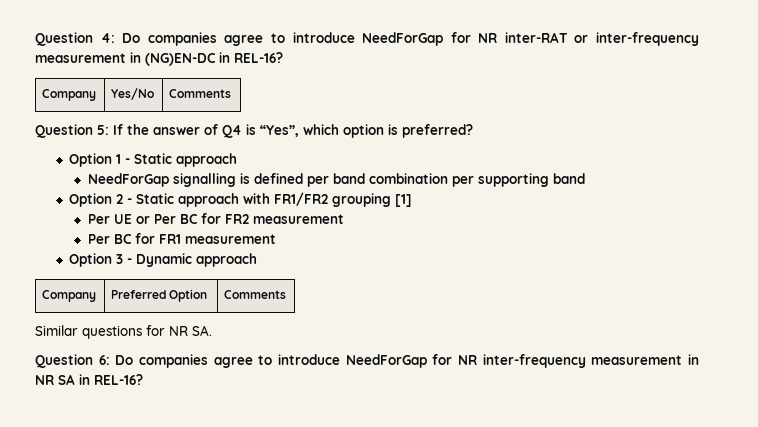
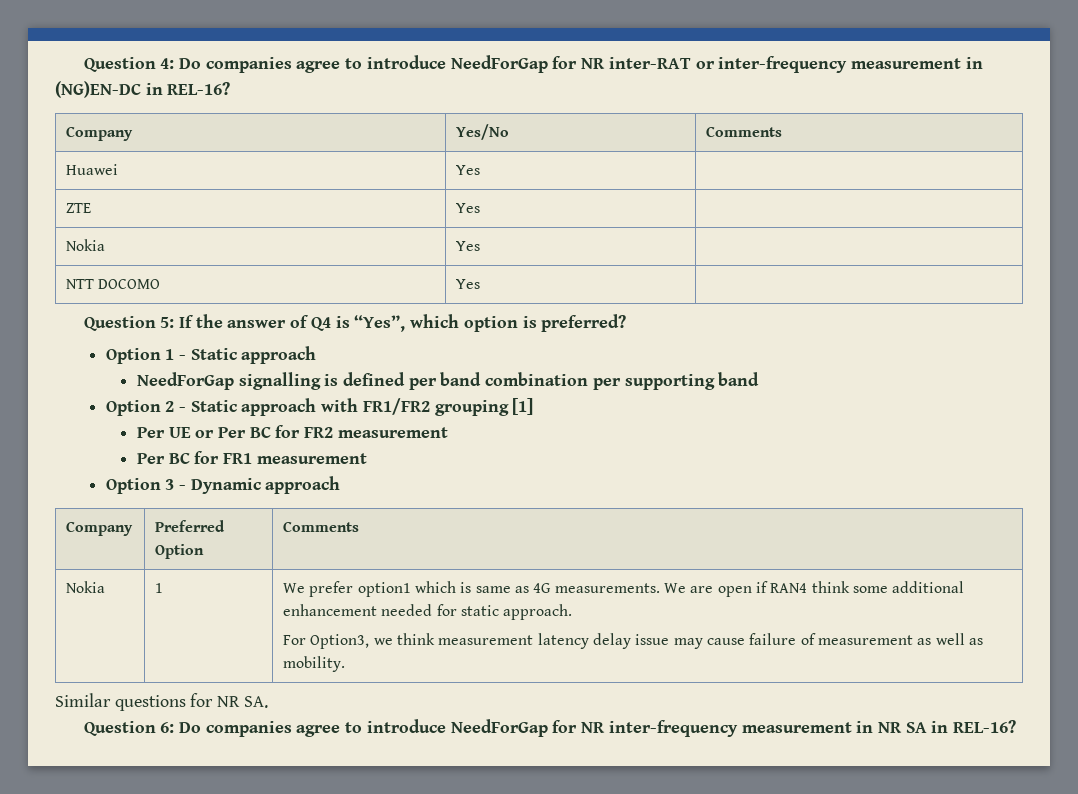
+ Huawei | Yes |
+ ZTE | Yes |
+ Nokia | Yes |
+ NTT DOCOMO | Yes |
+ Nokia | 1 | We prefer option1 which is same as 4G measurements. We are open if RAN4 think some additional enhancement needed for static approach.
+ For Option3, we think measurement latency delay issue may cause failure of measurement as well as mobility.

